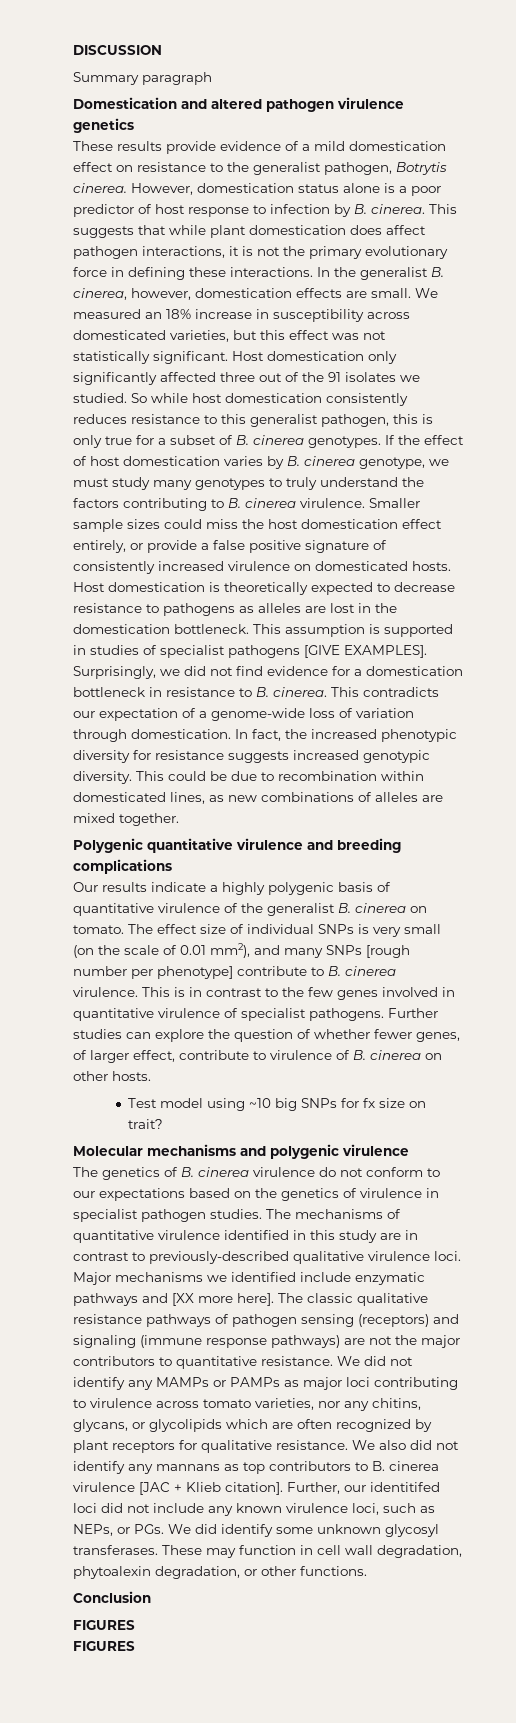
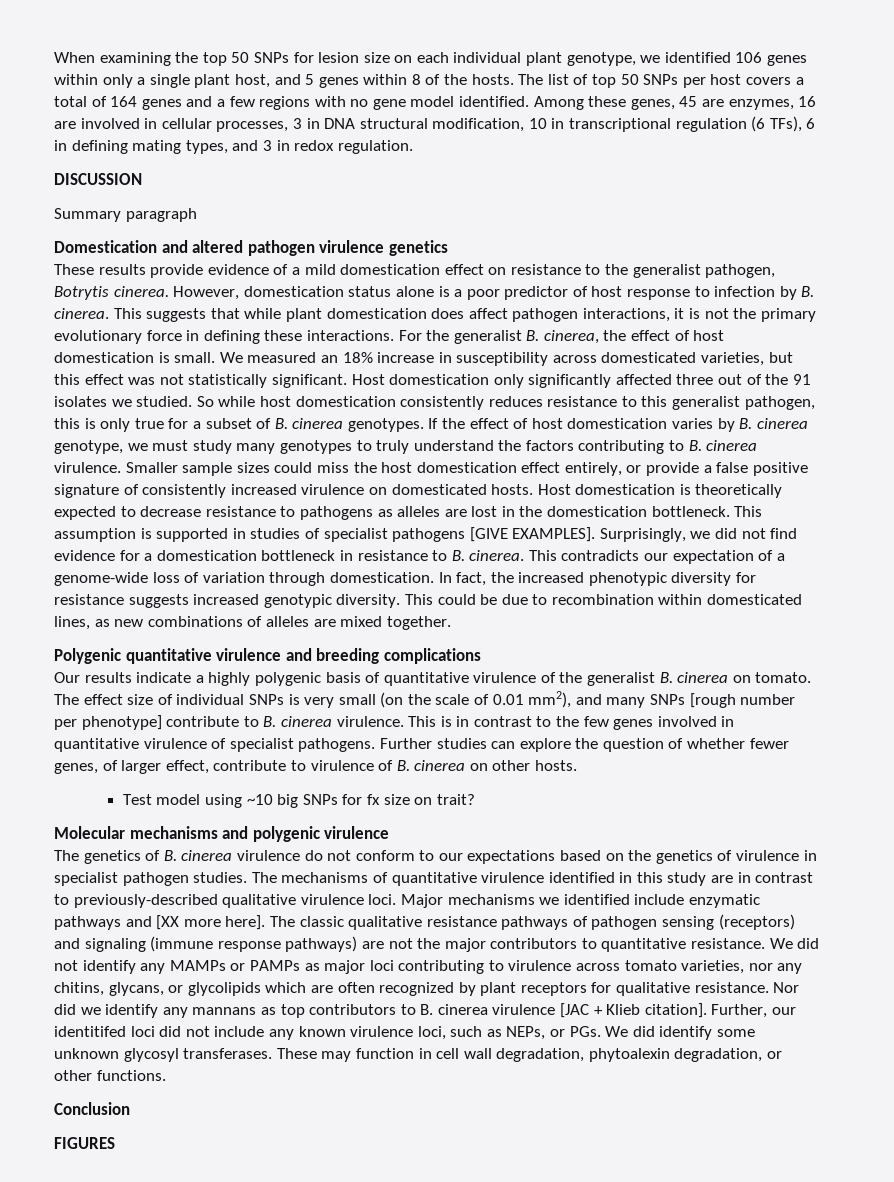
+ When examining the top 50 SNPs for lesion size on each individual plant genotype, we identified 106 genes within only a single plant host, and 5 genes within 8 of the hosts. The list of top 50 SNPs per host covers a total of 164 genes and a few regions with no gene model identified. Among these genes, 45 are enzymes, 16 are involved in cellular processes, 3 in DNA structural modification, 10 in transcriptional regulation (6 TFs), 6 in defining mating types, and 3 in redox regulation.
- In the generalist B. cinerea, however, domestication effects are small.
+ For the generalist B. cinerea, the effect of host domestication is small.
- We also did not identify any mannans as top contributors to B. cinerea virulence [JAC + Klieb citation].
+ Nor did we identify any mannans as top contributors to B. cinerea virulence [JAC + Klieb citation].
  Conclusion
- FIGURES

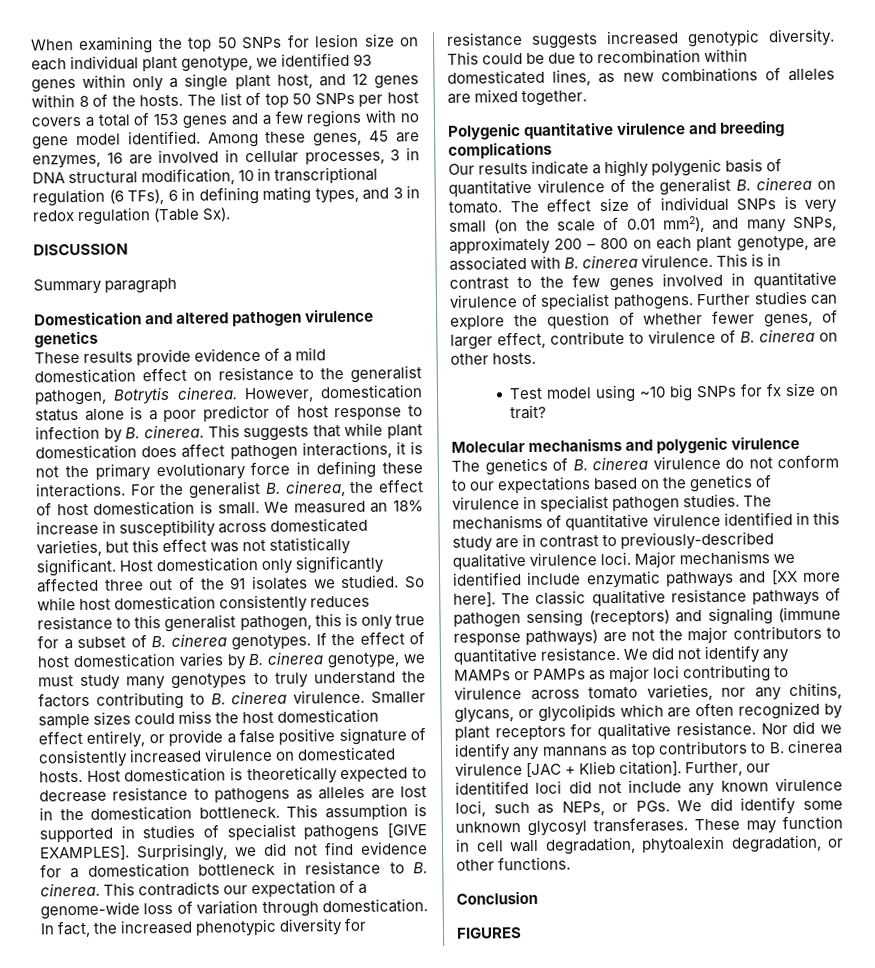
- When examining the top 50 SNPs for lesion size on each individual plant genotype, we identified 106 genes within only a single plant host, and 5 genes within 8 of the hosts.
+ When examining the top 50 SNPs for lesion size on each individual plant genotype, we identified 93 genes within only a single plant host, and 12 genes within 8 of the hosts.
- The list of top 50 SNPs per host covers a total of 164 genes and a few regions with no gene model identified.
+ The list of top 50 SNPs per host covers a total of 153 genes and a few regions with no gene model identified.
- Among these genes, 45 are enzymes, 16 are involved in cellular processes, 3 in DNA structural modification, 10 in transcriptional regulation (6 TFs), 6 in defining mating types, and 3 in redox regulation.
+ Among these genes, 45 are enzymes, 16 are involved in cellular processes, 3 in DNA structural modification, 10 in transcriptional regulation (6 TFs), 6 in defining mating types, and 3 in redox regulation (Table Sx).
- The effect size of individual SNPs is very small (on the scale of 0.01 mm2), and many SNPs [rough number per phenotype] contribute to B. cinerea virulence.
+ The effect size of individual SNPs is very small (on the scale of 0.01 mm2), and many SNPs, approximately 200 – 800 on each plant genotype, are associated with B. cinerea virulence.

